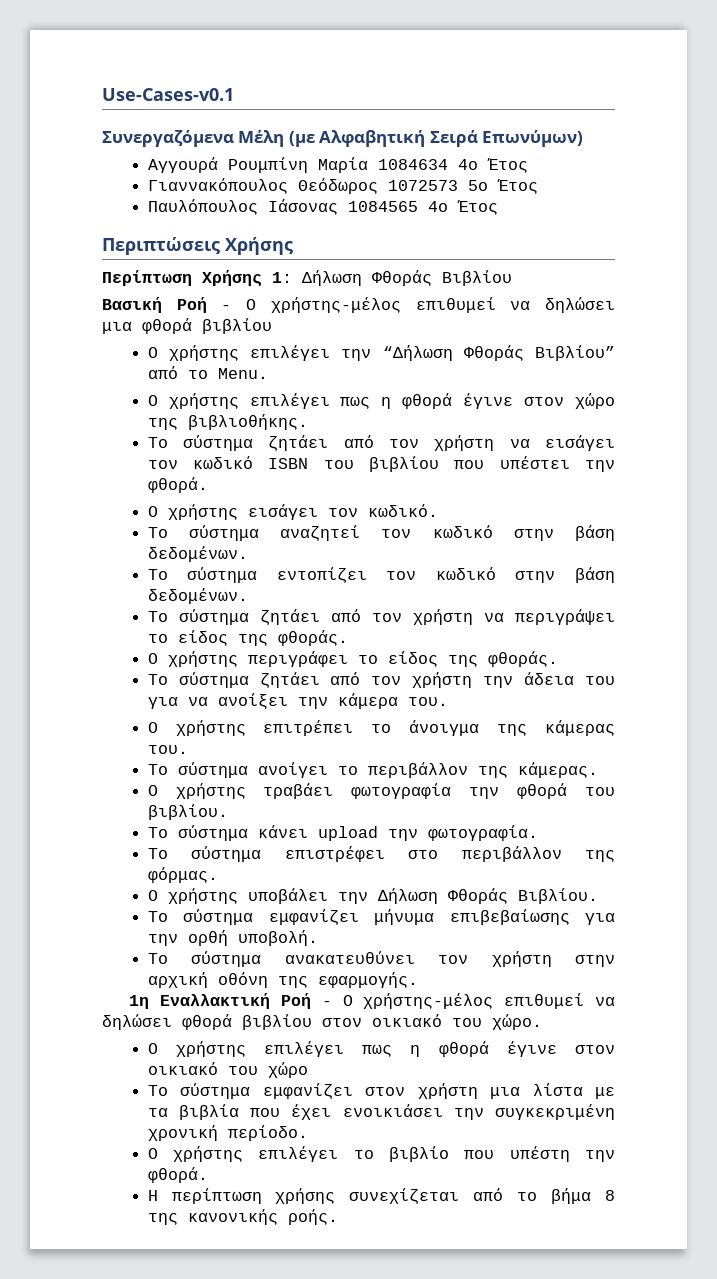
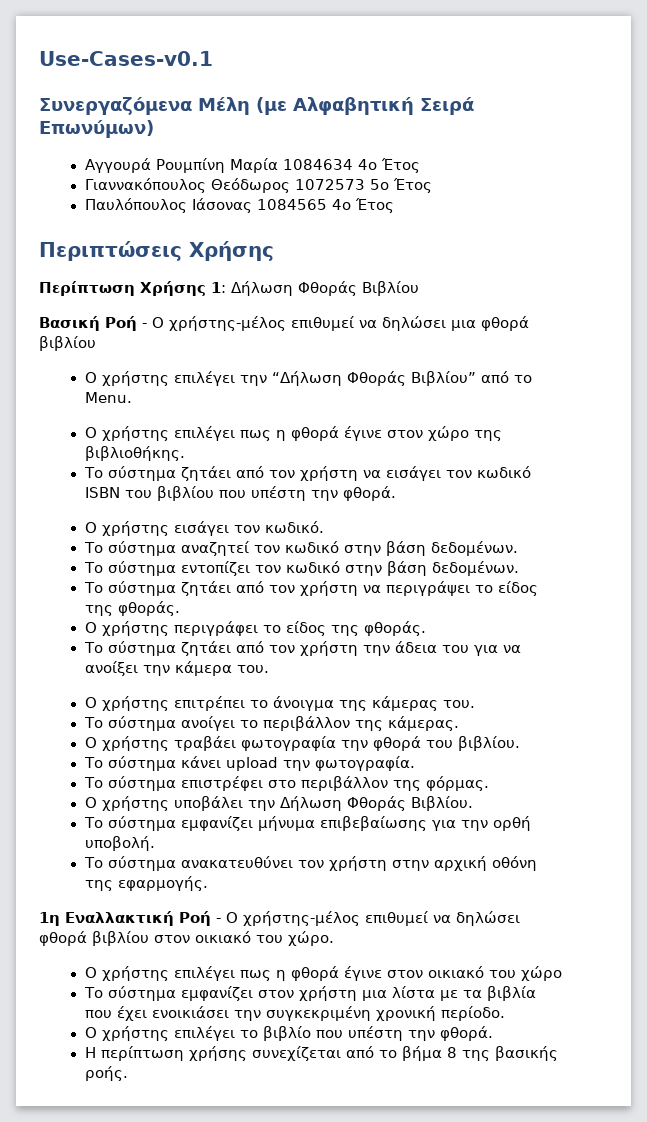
- Το σύστημα ζητάει από τον χρήστη να εισάγει τον κωδικό ISBN του βιβλίου που υπέστει την φθορά.
+ Το σύστημα ζητάει από τον χρήστη να εισάγει τον κωδικό ISBN του βιβλίου που υπέστη την φθορά.
- H περίπτωση χρήσης συνεχίζεται από το βήμα 8 της κανονικής ροής.
+ H περίπτωση χρήσης συνεχίζεται από το βήμα 8 της βασικής ροής.

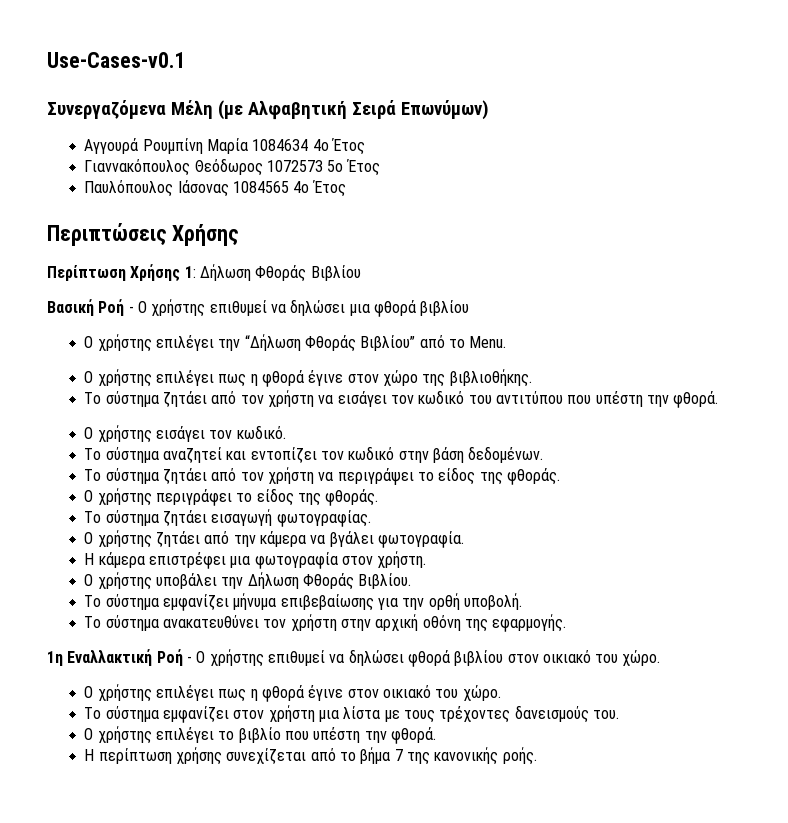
- Βασική Ροή - Ο χρήστης-μέλος επιθυμεί να δηλώσει μια φθορά βιβλίου
+ Βασική Ροή - Ο χρήστης επιθυμεί να δηλώσει μια φθορά βιβλίου
- Το σύστημα ζητάει από τον χρήστη να εισάγει τον κωδικό ISBN του βιβλίου που υπέστη την φθορά.
+ Το σύστημα ζητάει από τον χρήστη να εισάγει τον κωδικό του αντιτύπου που υπέστη την φθορά.
- Το σύστημα αναζητεί τον κωδικό στην βάση δεδομένων.
- Το σύστημα εντοπίζει τον κωδικό στην βάση δεδομένων.
+ Το σύστημα αναζητεί και εντοπίζει τον κωδικό στην βάση δεδομένων.
- Το σύστημα ζητάει από τον χρήστη την άδεια του για να ανοίξει την κάμερα του.
- Ο χρήστης επιτρέπει το άνοιγμα της κάμερας του.
- Το σύστημα ανοίγει το περιβάλλον της κάμερας.
- Ο χρήστης τραβάει φωτογραφία την φθορά του βιβλίου.
- Το σύστημα κάνει upload την φωτογραφία.
- Το σύστημα επιστρέφει στο περιβάλλον της φόρμας.
+ Το σύστημα ζητάει εισαγωγή φωτογραφίας.
+ Ο χρήστης ζητάει από την κάμερα να βγάλει φωτογραφία.
+ Η κάμερα επιστρέφει μια φωτογραφία στον χρήστη.
- 1η Εναλλακτική Ροή - Ο χρήστης-μέλος επιθυμεί να δηλώσει φθορά βιβλίου στον οικιακό του χώρο.
+ 1η Εναλλακτική Ροή - Ο χρήστης επιθυμεί να δηλώσει φθορά βιβλίου στον οικιακό του χώρο.
- Ο χρήστης επιλέγει πως η φθορά έγινε στον οικιακό του χώρο
+ Ο χρήστης επιλέγει πως η φθορά έγινε στον οικιακό του χώρο.
- Το σύστημα εμφανίζει στον χρήστη μια λίστα με τα βιβλία που έχει ενοικιάσει την συγκεκριμένη χρονική περίοδο.
+ Το σύστημα εμφανίζει στον χρήστη μια λίστα με τους τρέχοντες δανεισμούς του.
- H περίπτωση χρήσης συνεχίζεται από το βήμα 8 της βασικής ροής.
+ H περίπτωση χρήσης συνεχίζεται από το βήμα 7 της κανονικής ροής.

